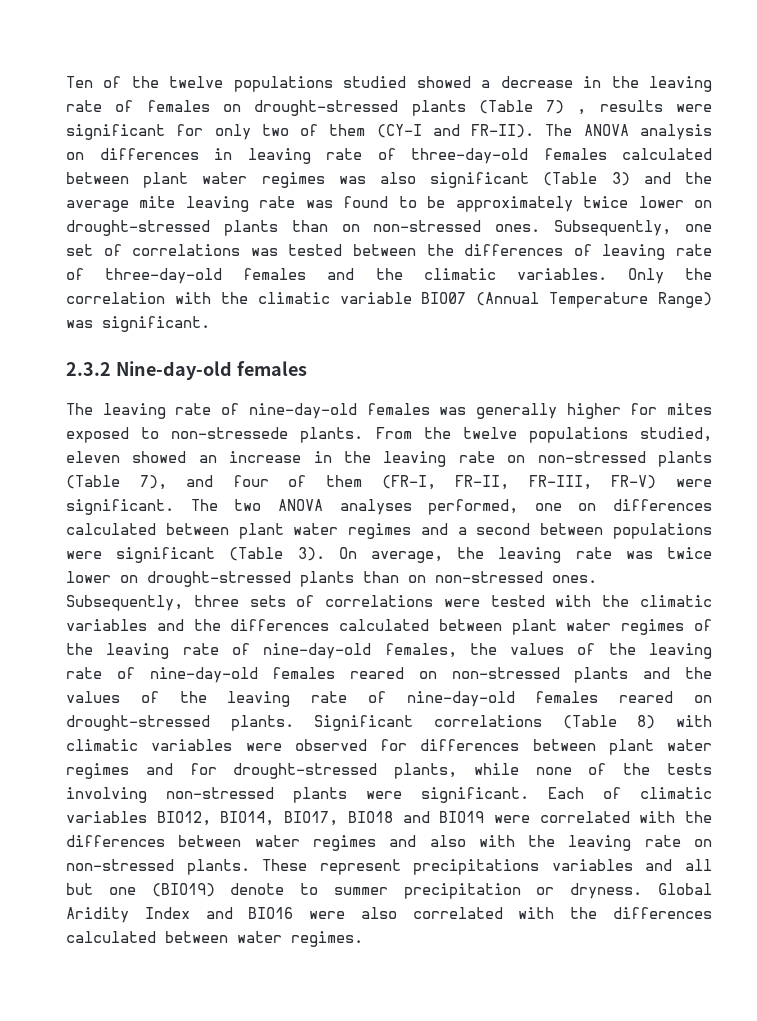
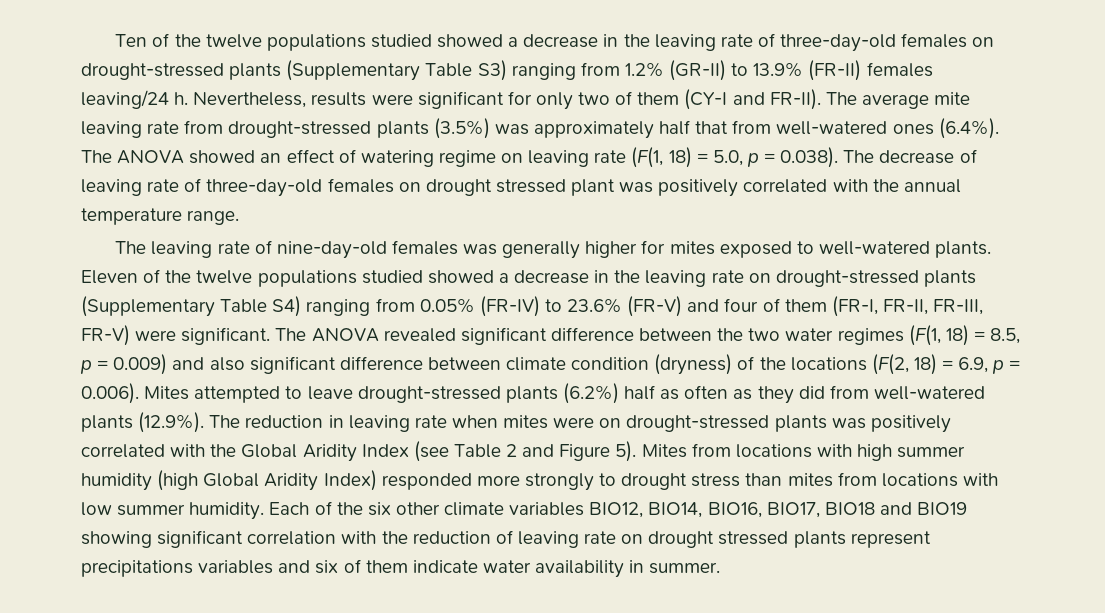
- Ten of the twelve populations studied showed a decrease in the leaving rate of females on drought-stressed plants (Table 7) , results were significant for only two of them (CY-I and FR-II).
+ Ten of the twelve populations studied showed a decrease in the leaving rate of three-day-old females on drought-stressed plants (Supplementary Table S3) ranging from 1.2% (GR-II) to 13.9% (FR-II) females leaving/24 h. Nevertheless, results were significant for only two of them (CY-I and FR-II).
- The ANOVA analysis on differences in leaving rate of three-day-old females calculated between plant water regimes was also significant (Table 3) and the average mite leaving rate was found to be approximately twice lower on drought-stressed plants than on non-stressed ones. Subsequently, one set of correlations was tested between the differences of leaving rate of three-day-old females and the climatic variables. Only the correlation with the climatic variable BIO07 (Annual Temperature Range) was significant.
- 2.3.2 Nine-day-old females
+ The average mite leaving rate from drought-stressed plants (3.5%) was approximately half that from well-watered ones (6.4%). The ANOVA showed an effect of watering regime on leaving rate (F(1, 18) = 5.0, p = 0.038). The decrease of leaving rate of three-day-old females on drought stressed plant was positively correlated with the annual temperature range.
- The leaving rate of nine-day-old females was generally higher for mites exposed to non-stressede plants. From the twelve populations studied, eleven showed an increase in the leaving rate on non-stressed plants (Table 7), and four of them (FR-I, FR-II, FR-III, FR-V) were significant.
+ The leaving rate of nine-day-old females was generally higher for mites exposed to well-watered plants. Eleven of the twelve populations studied showed a decrease in the leaving rate on drought-stressed plants (Supplementary Table S4) ranging from 0.05% (FR-IV) to 23.6% (FR-V) and four of them (FR-I, FR-II, FR-III, FR-V) were significant.
- The two ANOVA analyses performed, one on differences calculated between plant water regimes and a second between populations were significant (Table 3). On average, the leaving rate was twice lower on drought-stressed plants than on non-stressed ones. Subsequently, three sets of correlations were tested with the climatic variables and the differences calculated between plant water regimes of the leaving rate of nine-day-old females, the values of the leaving rate of nine-day-old females reared on non-stressed plants and the values of the leaving rate of nine-day-old females reared on drought-stressed plants. Significant correlations (Table 8) with climatic variables were observed for differences between plant water regimes and for drought-stressed plants, while none of the tests involving non-stressed plants were significant. Each of climatic variables BIO12, BIO14, BIO17, BIO18 and BIO19 were correlated with the differences between water regimes and also with the leaving rate on non-stressed plants. These represent precipitations variables and all but one (BIO19) denote to summer precipitation or dryness. Global Aridity Index and BIO16 were also correlated with the differences calculated between water regimes.
+ The ANOVA revealed significant difference between the two water regimes (F(1, 18) = 8.5, p = 0.009) and also significant difference between climate condition (dryness) of the locations (F(2, 18) = 6.9, p = 0.006). Mites attempted to leave drought-stressed plants (6.2%) half as often as they did from well-watered plants (12.9%). The reduction in leaving rate when mites were on drought-stressed plants was positively correlated with the Global Aridity Index (see Table 2 and Figure 5). Mites from locations with high summer humidity (high Global Aridity Index) responded more strongly to drought stress than mites from locations with low summer humidity. Each of the six other climate variables BIO12, BIO14, BIO16, BIO17, BIO18 and BIO19 showing significant correlation with the reduction of leaving rate on drought stressed plants represent precipitations variables and six of them indicate water availability in summer.

